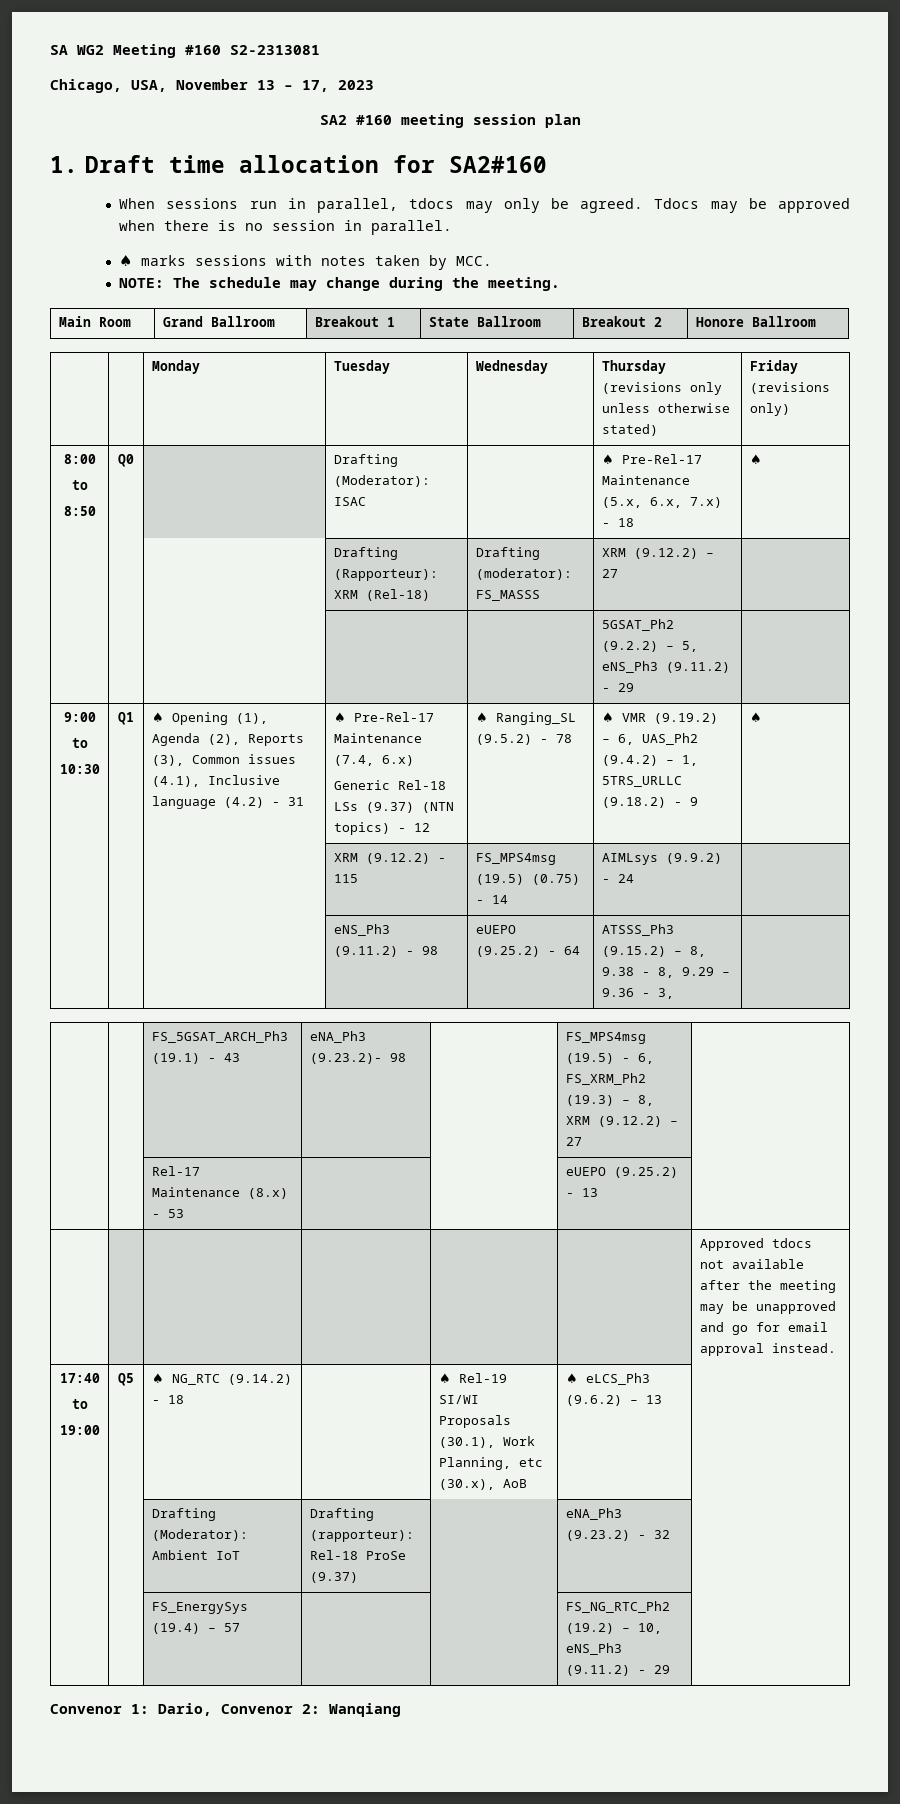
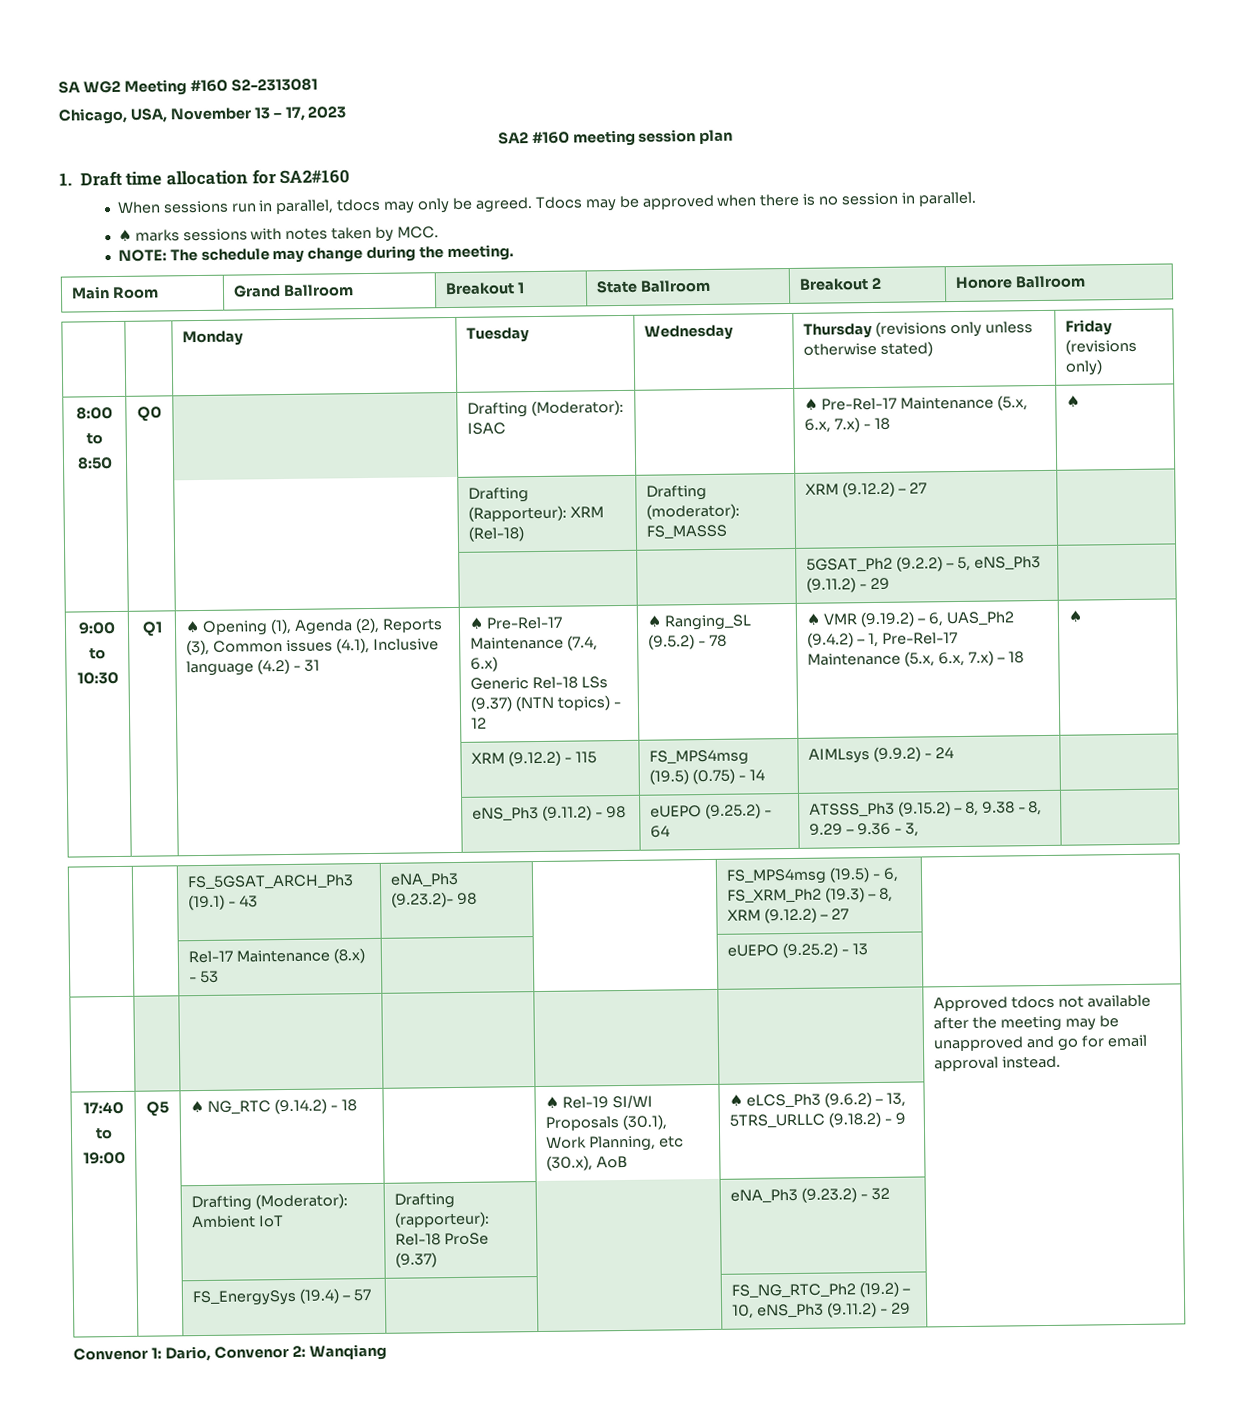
- ♠ VMR (9.19.2) – 6, UAS_Ph2 (9.4.2) – 1, 5TRS_URLLC (9.18.2) - 9
+ ♠ VMR (9.19.2) – 6, UAS_Ph2 (9.4.2) – 1, Pre-Rel-17 Maintenance (5.x, 6.x, 7.x) – 18
  17:40
  to
- 19:00 | Q5 | ♠ NG_RTC (9.14.2) - 18 | | ♠ Rel-19 SI/WI Proposals (30.1), Work Planning, etc (30.x), AoB | ♠ eLCS_Ph3 (9.6.2) – 13 |
+ 19:00 | Q5 | ♠ NG_RTC (9.14.2) - 18 | | ♠ Rel-19 SI/WI Proposals (30.1), Work Planning, etc (30.x), AoB | ♠ eLCS_Ph3 (9.6.2) – 13, 5TRS_URLLC (9.18.2) - 9 |

